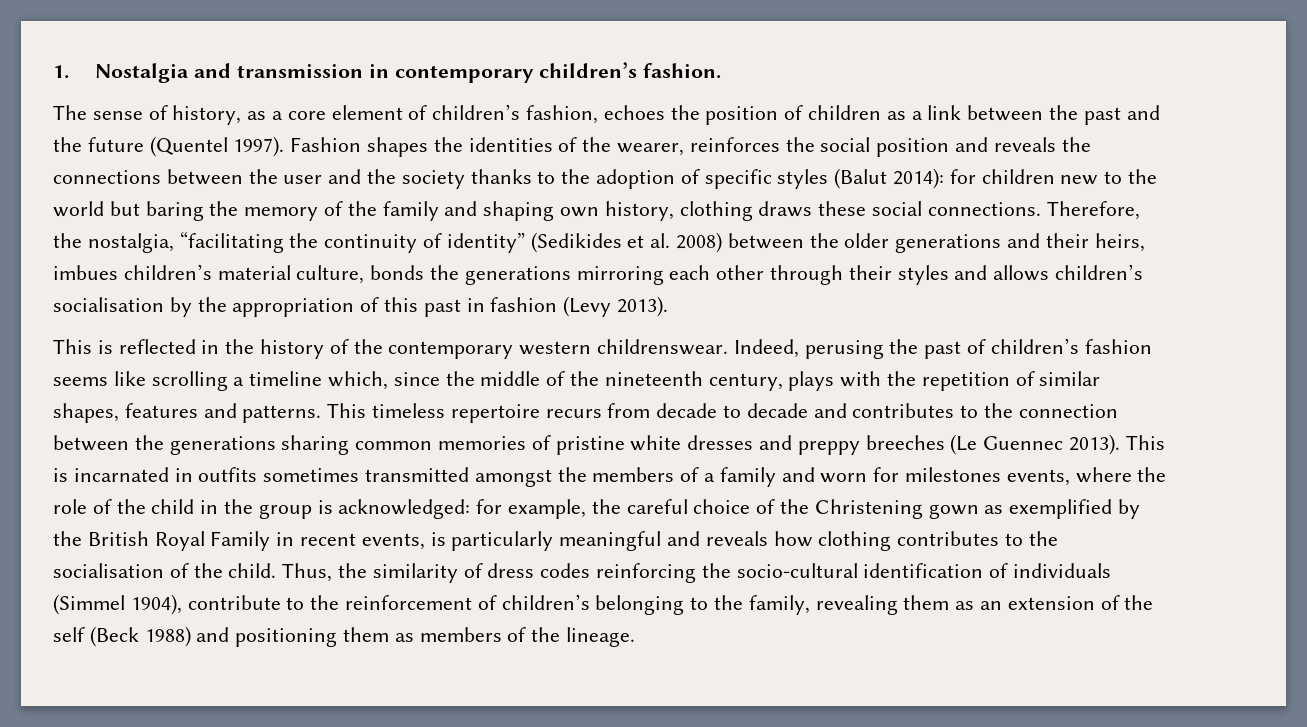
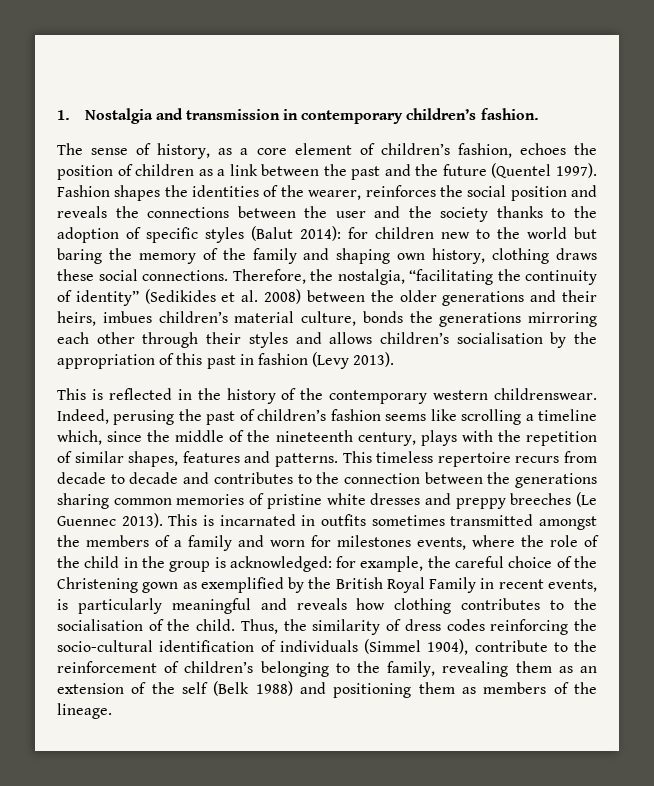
- Thus, the similarity of dress codes reinforcing the socio-cultural identification of individuals (Simmel 1904), contribute to the reinforcement of children’s belonging to the family, revealing them as an extension of the self (Beck 1988) and positioning them as members of the lineage.
+ Thus, the similarity of dress codes reinforcing the socio-cultural identification of individuals (Simmel 1904), contribute to the reinforcement of children’s belonging to the family, revealing them as an extension of the self (Belk 1988) and positioning them as members of the lineage.

